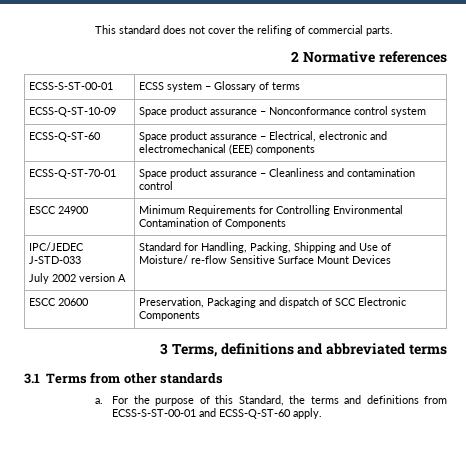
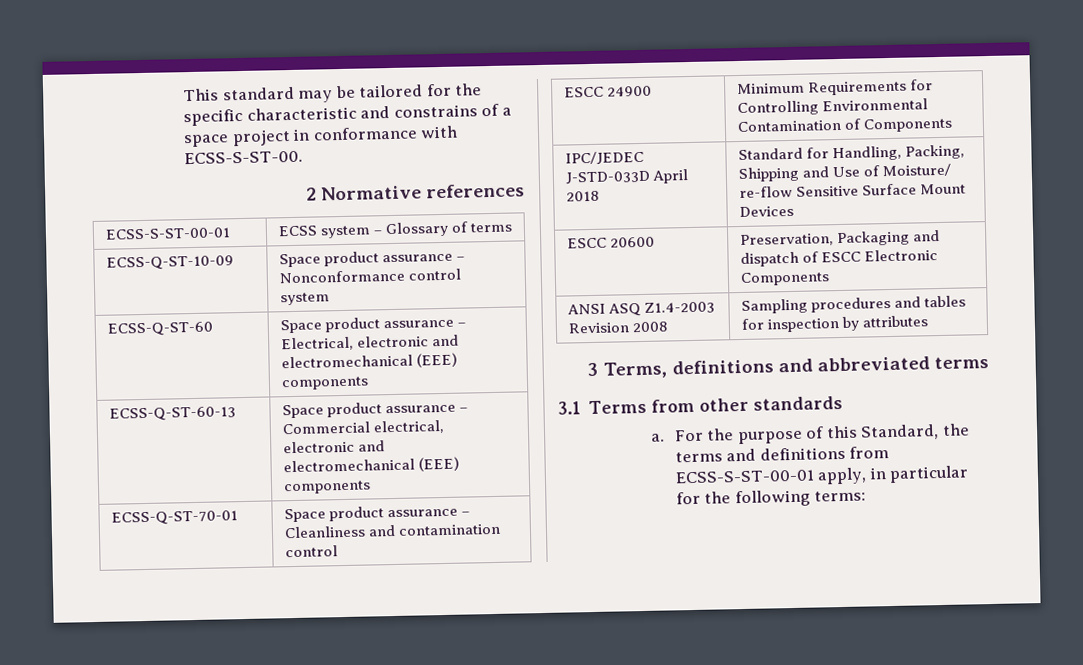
- This standard does not cover the relifing of commercial parts.
+ This standard may be tailored for the specific characteristic and constrains of a space project in conformance with ECSS-S-ST-00.
+ ECSS-Q-ST-60-13 | Space product assurance – Commercial electrical, electronic and electromechanical (EEE) components
- IPC/JEDEC J-STD-033
- July 2002 version A | Standard for Handling, Packing, Shipping and Use of Moisture/ re-flow Sensitive Surface Mount Devices
+ IPC/JEDEC J-STD-033D April 2018 | Standard for Handling, Packing, Shipping and Use of Moisture/ re-flow Sensitive Surface Mount Devices
- ESCC 20600 | Preservation, Packaging and dispatch of SCC Electronic Components
+ ESCC 20600 | Preservation, Packaging and dispatch of ESCC Electronic Components
+ ANSI ASQ Z1.4-2003 Revision 2008 | Sampling procedures and tables for inspection by attributes
- For the purpose of this Standard, the terms and definitions from ECSS-S-ST-00-01 and ECSS-Q-ST-60 apply.
+ For the purpose of this Standard, the terms and definitions from ECSS-S-ST-00-01 apply, in particular for the following terms:

